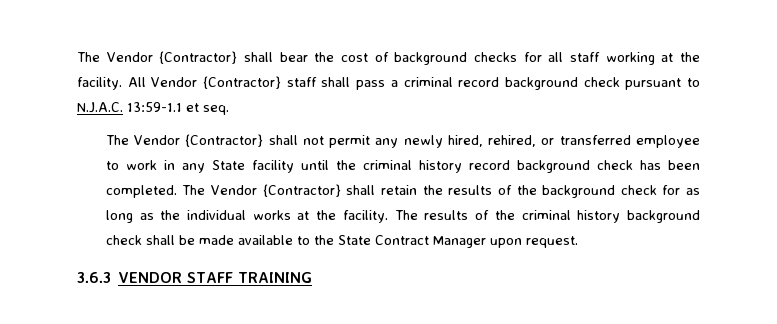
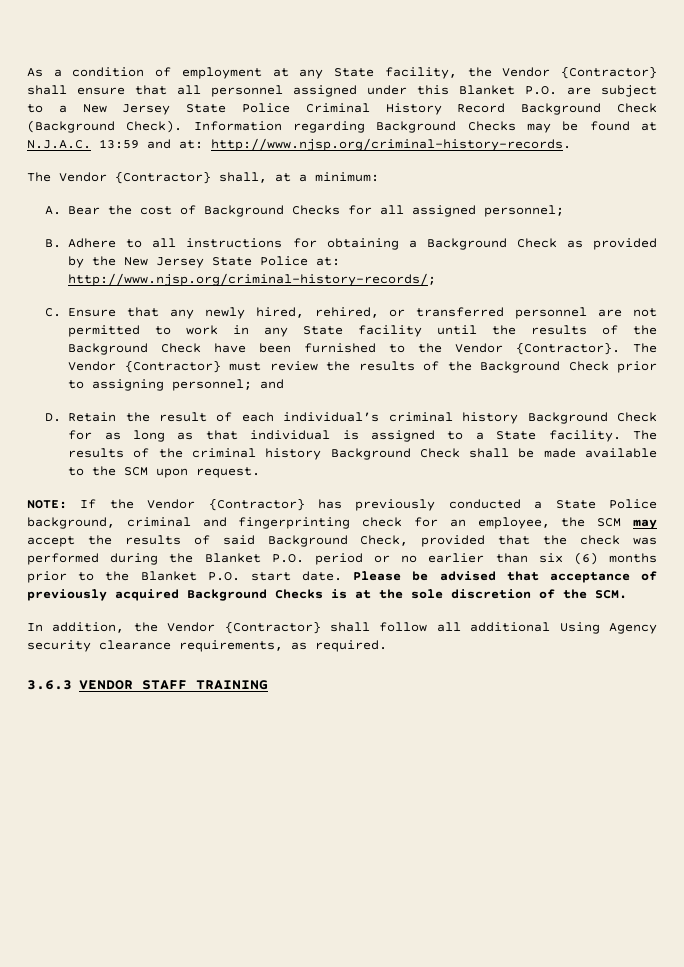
- The Vendor {Contractor} shall bear the cost of background checks for all staff working at the facility. All Vendor {Contractor} staff shall pass a criminal record background check pursuant to N.J.A.C. 13:59-1.1 et seq.
- The Vendor {Contractor} shall not permit any newly hired, rehired, or transferred employee to work in any State facility until the criminal history record background check has been completed. The Vendor {Contractor} shall retain the results of the background check for as long as the individual works at the facility.
+ As a condition of employment at any State facility, the Vendor {Contractor} shall ensure that all personnel assigned under this Blanket P.O. are subject to a New Jersey State Police Criminal History Record Background Check (Background Check). Information regarding Background Checks may be found at N.J.A.C. 13:59 and at: http://www.njsp.org/criminal-history-records.
+ The Vendor {Contractor} shall, at a minimum:
+ A. Bear the cost of Background Checks for all assigned personnel;
+ B. Adhere to all instructions for obtaining a Background Check as provided by the New Jersey State Police at: http://www.njsp.org/criminal-history-records/;
+ C. Ensure that any newly hired, rehired, or transferred personnel are not permitted to work in any State facility until the results of the Background Check have been furnished to the Vendor {Contractor}. The Vendor {Contractor} must review the results of the Background Check prior to assigning personnel; and
+ D. Retain the result of each individual’s criminal history Background Check for as long as that individual is assigned to a State facility.
- The results of the criminal history background check shall be made available to the State Contract Manager upon request.
+ The results of the criminal history Background Check shall be made available to the SCM upon request.
+ NOTE: If the Vendor {Contractor} has previously conducted a State Police background, criminal and fingerprinting check for an employee, the SCM may accept the results of said Background Check, provided that the check was performed during the Blanket P.O. period or no earlier than six (6) months prior to the Blanket P.O. start date. Please be advised that acceptance of previously acquired Background Checks is at the sole discretion of the SCM.
+ In addition, the Vendor {Contractor} shall follow all additional Using Agency security clearance requirements, as required.

